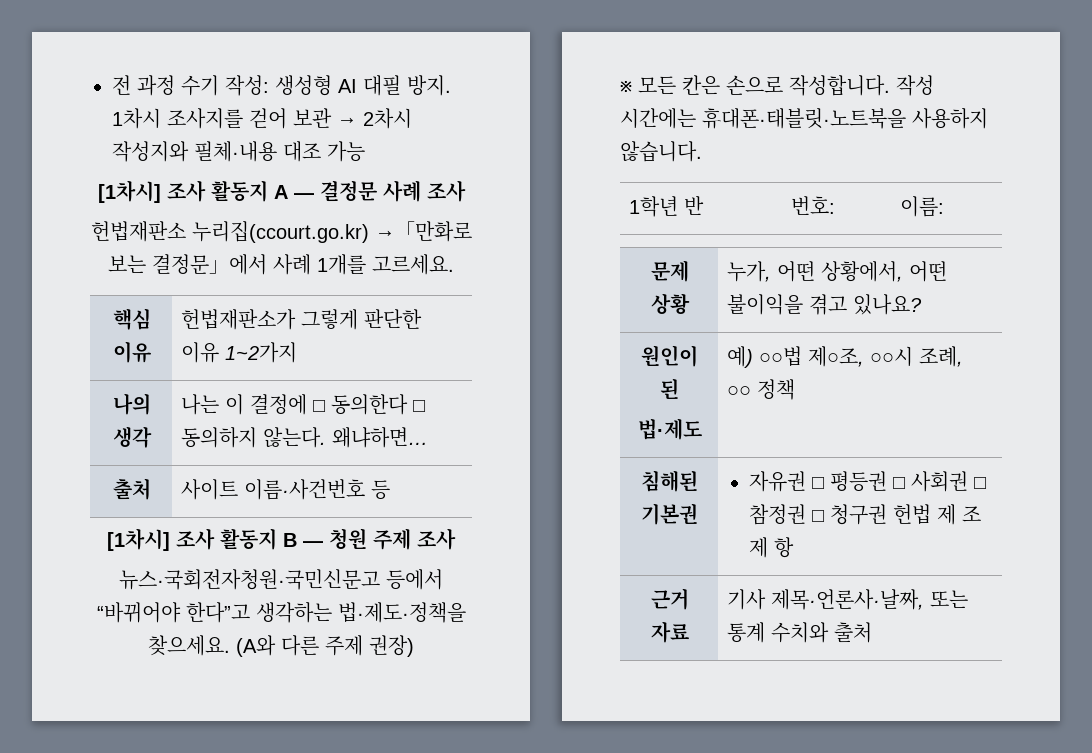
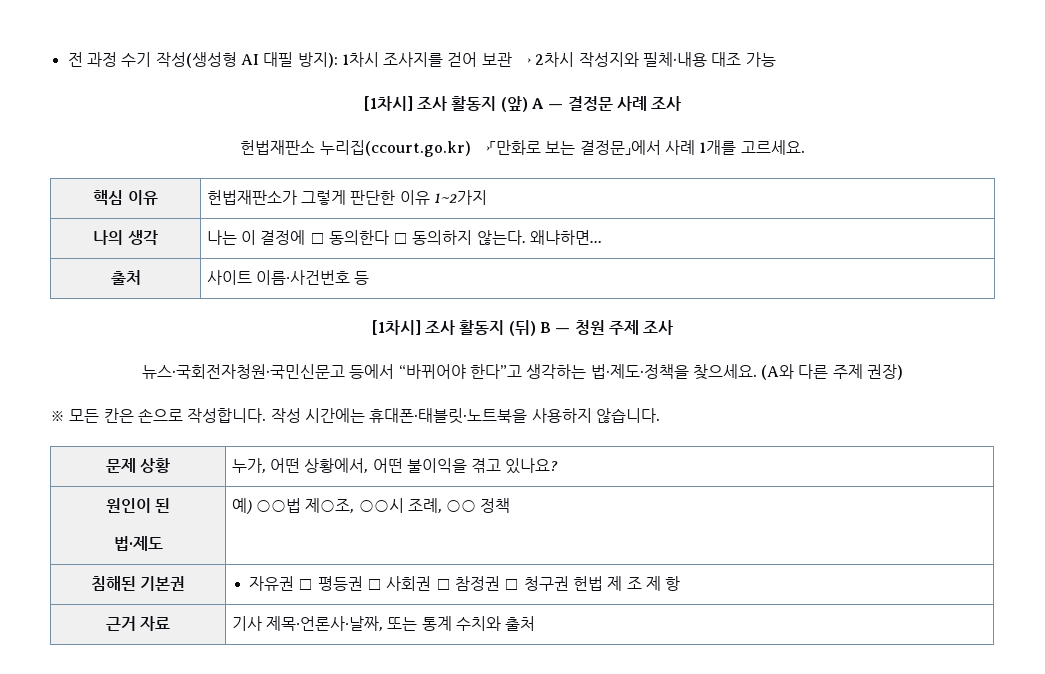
- 전 과정 수기 작성: 생성형 AI 대필 방지. 1차시 조사지를 걷어 보관 → 2차시 작성지와 필체·내용 대조 가능
+ 전 과정 수기 작성(생성형 AI 대필 방지): 1차시 조사지를 걷어 보관 → 2차시 작성지와 필체·내용 대조 가능
- [1차시] 조사 활동지 A — 결정문 사례 조사
+ [1차시] 조사 활동지 (앞) A — 결정문 사례 조사
- [1차시] 조사 활동지 B — 청원 주제 조사
+ [1차시] 조사 활동지 (뒤) B — 청원 주제 조사
- 1학년 반 | 번호: | 이름:

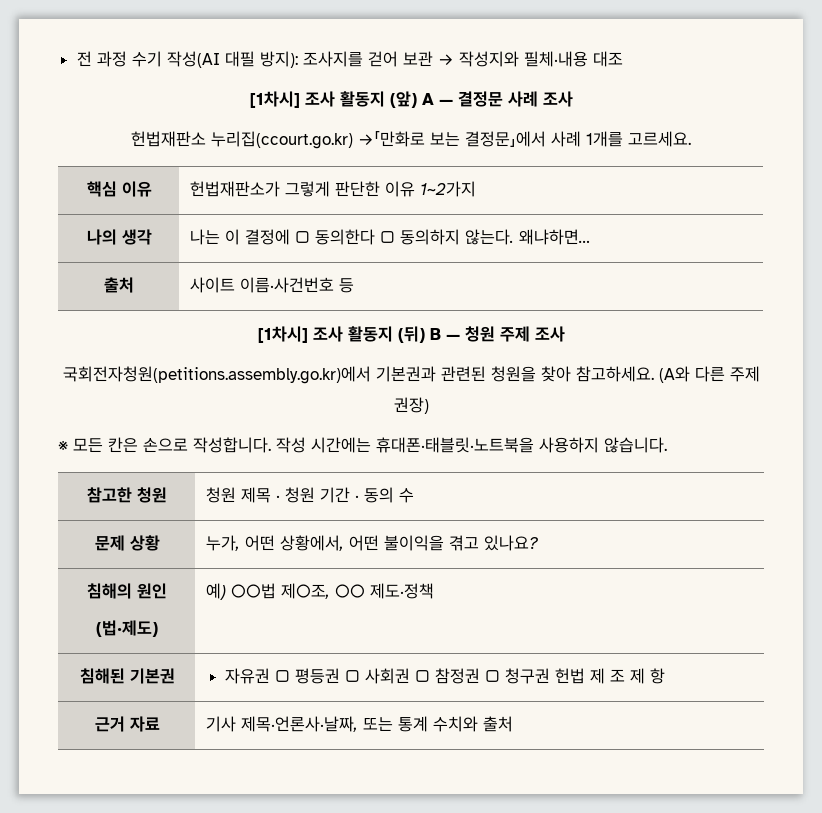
- 전 과정 수기 작성(생성형 AI 대필 방지): 1차시 조사지를 걷어 보관 → 2차시 작성지와 필체·내용 대조 가능
+ 전 과정 수기 작성(AI 대필 방지): 조사지를 걷어 보관 → 작성지와 필체·내용 대조
- 뉴스·국회전자청원·국민신문고 등에서 “바뀌어야 한다”고 생각하는 법·제도·정책을 찾으세요.
+ 국회전자청원(petitions.assembly.go.kr)에서 기본권과 관련된 청원을 찾아 참고하세요.
+ 참고한 청원 | 청원 제목 · 청원 기간 · 동의 수
- 원인이 된
- 법·제도 | 예) ○○법 제○조, ○○시 조례, ○○ 정책
+ 침해의 원인
+ (법·제도) | 예) ○○법 제○조, ○○ 제도·정책

